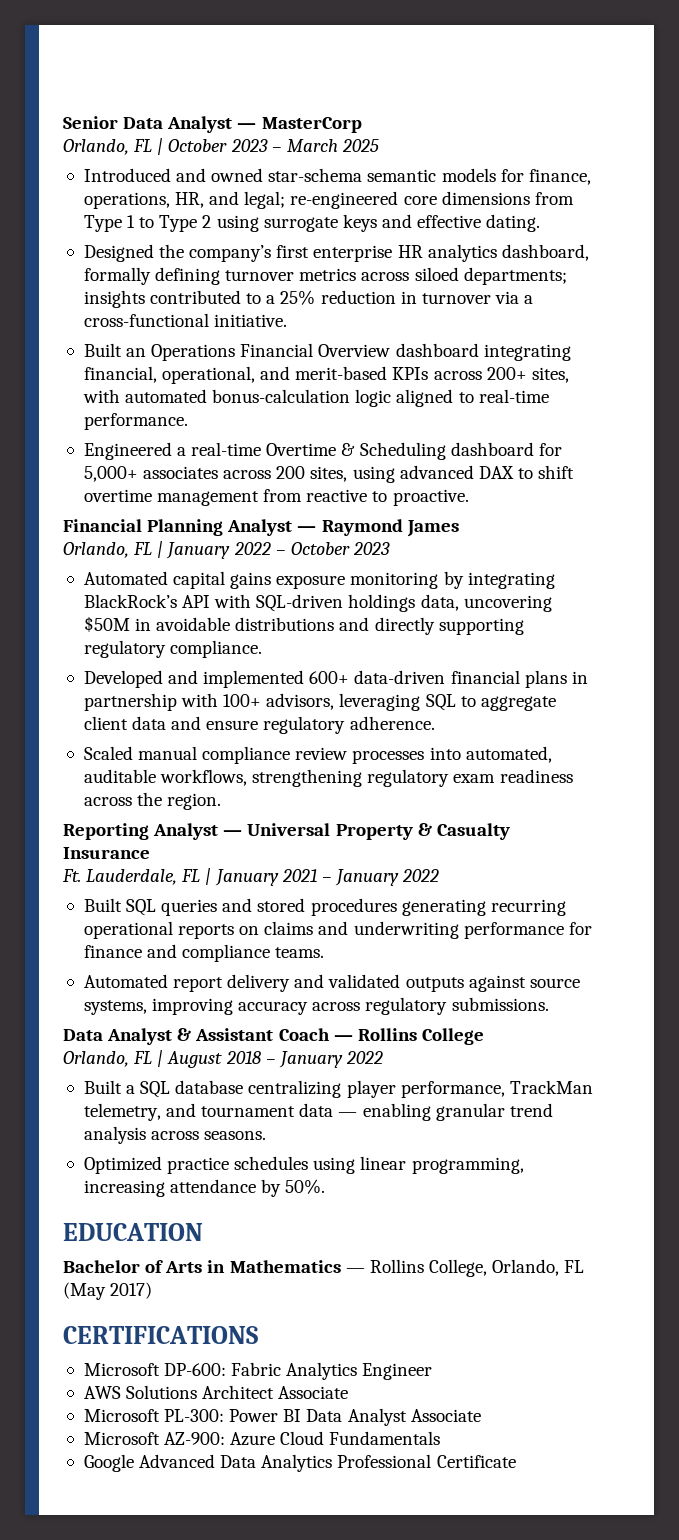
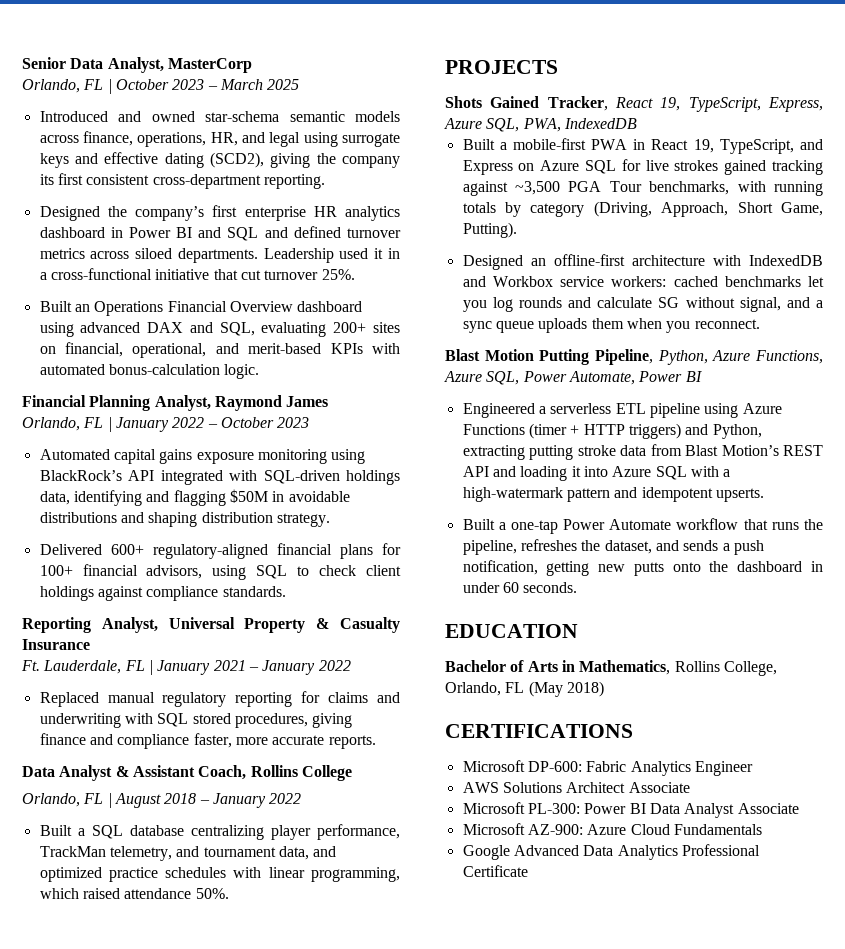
- Senior Data Analyst — MasterCorp
+ Senior Data Analyst, MasterCorp
- Introduced and owned star-schema semantic models for finance, operations, HR, and legal; re-engineered core dimensions from Type 1 to Type 2 using surrogate keys and effective dating.
+ Introduced and owned star-schema semantic models across finance, operations, HR, and legal using surrogate keys and effective dating (SCD2), giving the company its first consistent cross-department reporting.
- Designed the company’s first enterprise HR analytics dashboard, formally defining turnover metrics across siloed departments; insights contributed to a 25% reduction in turnover via a cross-functional initiative.
+ Designed the company’s first enterprise HR analytics dashboard in Power BI and SQL and defined turnover metrics across siloed departments. Leadership used it in a cross-functional initiative that cut turnover 25%.
- Built an Operations Financial Overview dashboard integrating financial, operational, and merit-based KPIs across 200+ sites, with automated bonus-calculation logic aligned to real-time performance.
- Engineered a real-time Overtime & Scheduling dashboard for 5,000+ associates across 200 sites, using advanced DAX to shift overtime management from reactive to proactive.
+ Built an Operations Financial Overview dashboard using advanced DAX and SQL, evaluating 200+ sites on financial, operational, and merit-based KPIs with automated bonus-calculation logic.
- Financial Planning Analyst — Raymond James
+ Financial Planning Analyst, Raymond James
- Automated capital gains exposure monitoring by integrating BlackRock’s API with SQL-driven holdings data, uncovering $50M in avoidable distributions and directly supporting regulatory compliance.
- Developed and implemented 600+ data-driven financial plans in partnership with 100+ advisors, leveraging SQL to aggregate client data and ensure regulatory adherence.
- Scaled manual compliance review processes into automated, auditable workflows, strengthening regulatory exam readiness across the region.
+ Automated capital gains exposure monitoring using BlackRock’s API integrated with SQL-driven holdings data, identifying and flagging $50M in avoidable distributions and shaping distribution strategy.
+ Delivered 600+ regulatory-aligned financial plans for 100+ financial advisors, using SQL to check client holdings against compliance standards.
- Reporting Analyst — Universal Property & Casualty Insurance
+ Reporting Analyst, Universal Property & Casualty Insurance
- Built SQL queries and stored procedures generating recurring operational reports on claims and underwriting performance for finance and compliance teams.
- Automated report delivery and validated outputs against source systems, improving accuracy across regulatory submissions.
+ Replaced manual regulatory reporting for claims and underwriting with SQL stored procedures, giving finance and compliance faster, more accurate reports.
- Data Analyst & Assistant Coach — Rollins College
+ Data Analyst & Assistant Coach, Rollins College
- Built a SQL database centralizing player performance, TrackMan telemetry, and tournament data — enabling granular trend analysis across seasons.
- Optimized practice schedules using linear programming, increasing attendance by 50%.
+ Built a SQL database centralizing player performance, TrackMan telemetry, and tournament data, and optimized practice schedules with linear programming, which raised attendance 50%.
+ PROJECTS
+ Shots Gained Tracker, React 19, TypeScript, Express, Azure SQL, PWA, IndexedDB
+ Built a mobile-first PWA in React 19, TypeScript, and Express on Azure SQL for live strokes gained tracking against ~3,500 PGA Tour benchmarks, with running totals by category (Driving, Approach, Short Game, Putting).
+ Designed an offline-first architecture with IndexedDB and Workbox service workers: cached benchmarks let you log rounds and calculate SG without signal, and a sync queue uploads them when you reconnect.
+ Blast Motion Putting Pipeline, Python, Azure Functions, Azure SQL, Power Automate, Power BI
+ Engineered a serverless ETL pipeline using Azure Functions (timer + HTTP triggers) and Python, extracting putting stroke data from Blast Motion’s REST API and loading it into Azure SQL with a high-watermark pattern and idempotent upserts.
+ Built a one-tap Power Automate workflow that runs the pipeline, refreshes the dataset, and sends a push notification, getting new putts onto the dashboard in under 60 seconds.
- Bachelor of Arts in Mathematics — Rollins College, Orlando, FL (May 2017)
+ Bachelor of Arts in Mathematics, Rollins College, Orlando, FL (May 2018)

